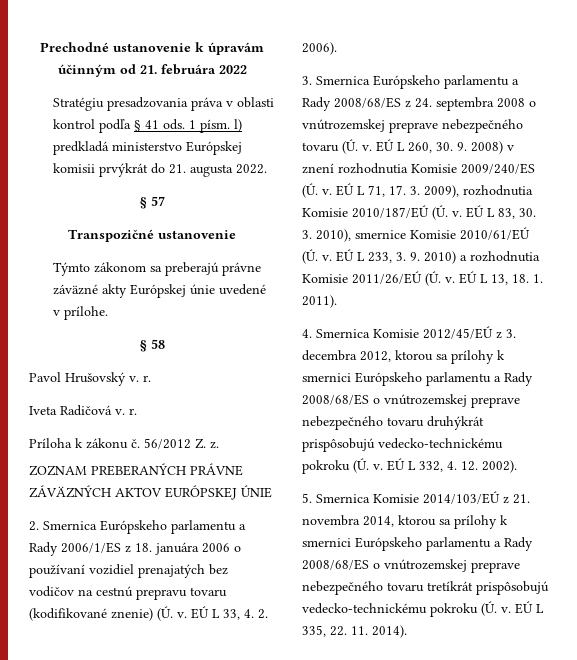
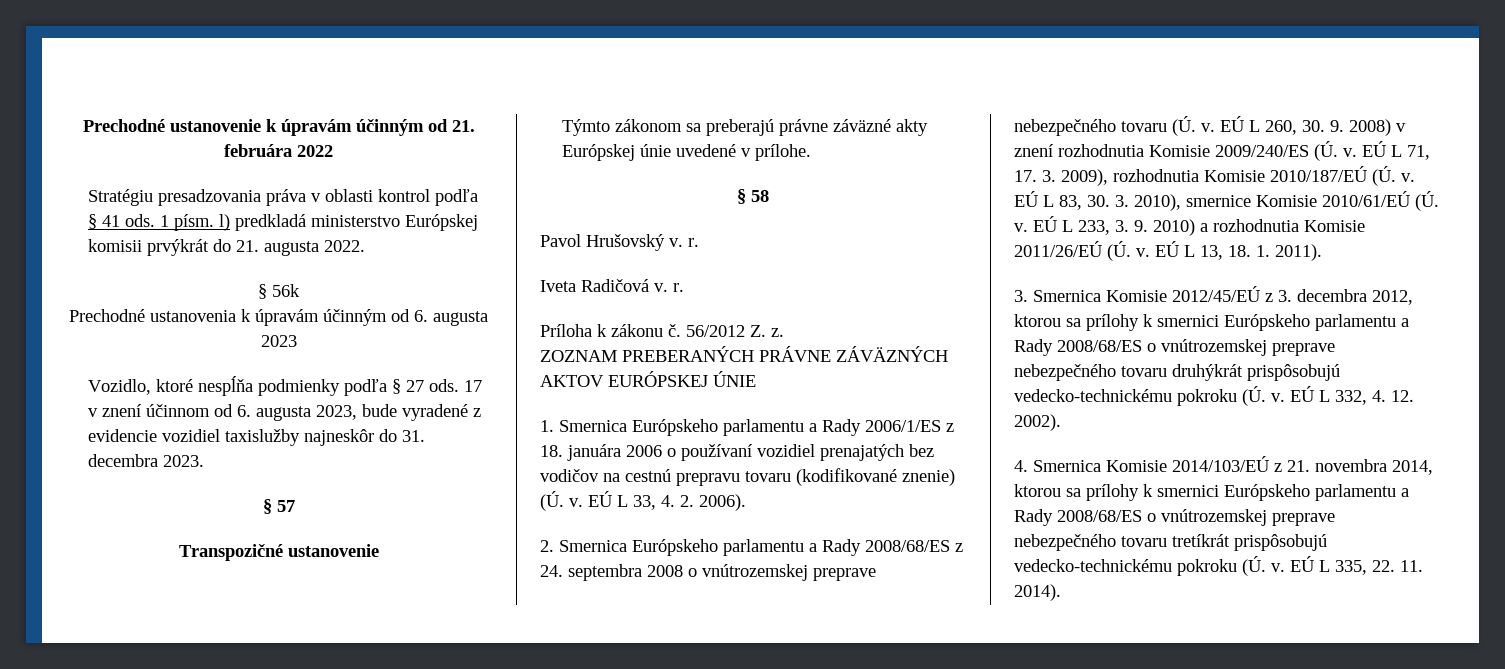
+ § 56k
+ Prechodné ustanovenia k úpravám účinným od 6. augusta 2023
+ Vozidlo, ktoré nespĺňa podmienky podľa § 27 ods. 17 v znení účinnom od 6. augusta 2023, bude vyradené z evidencie vozidiel taxislužby najneskôr do 31. decembra 2023.
- 2. Smernica Európskeho parlamentu a Rady 2006/1/ES z 18. januára 2006 o používaní vozidiel prenajatých bez vodičov na cestnú prepravu tovaru (kodifikované znenie) (Ú. v.
+ 1. Smernica Európskeho parlamentu a Rady 2006/1/ES z 18. januára 2006 o používaní vozidiel prenajatých bez vodičov na cestnú prepravu tovaru (kodifikované znenie) (Ú. v.
- 3. Smernica Európskeho parlamentu a Rady 2008/68/ES z 24. septembra 2008 o vnútrozemskej preprave nebezpečného tovaru (Ú. v.
+ 2. Smernica Európskeho parlamentu a Rady 2008/68/ES z 24. septembra 2008 o vnútrozemskej preprave nebezpečného tovaru (Ú. v.
- 4. Smernica Komisie 2012/45/EÚ z 3. decembra 2012, ktorou sa prílohy k smernici Európskeho parlamentu a Rady 2008/68/ES o vnútrozemskej preprave nebezpečného tovaru druhýkrát prispôsobujú vedecko-technickému pokroku (Ú. v.
+ 3. Smernica Komisie 2012/45/EÚ z 3. decembra 2012, ktorou sa prílohy k smernici Európskeho parlamentu a Rady 2008/68/ES o vnútrozemskej preprave nebezpečného tovaru druhýkrát prispôsobujú vedecko-technickému pokroku (Ú. v.
- 5. Smernica Komisie 2014/103/EÚ z 21. novembra 2014, ktorou sa prílohy k smernici Európskeho parlamentu a Rady 2008/68/ES o vnútrozemskej preprave nebezpečného tovaru tretíkrát prispôsobujú vedecko-technickému pokroku (Ú. v.
+ 4. Smernica Komisie 2014/103/EÚ z 21. novembra 2014, ktorou sa prílohy k smernici Európskeho parlamentu a Rady 2008/68/ES o vnútrozemskej preprave nebezpečného tovaru tretíkrát prispôsobujú vedecko-technickému pokroku (Ú. v.

